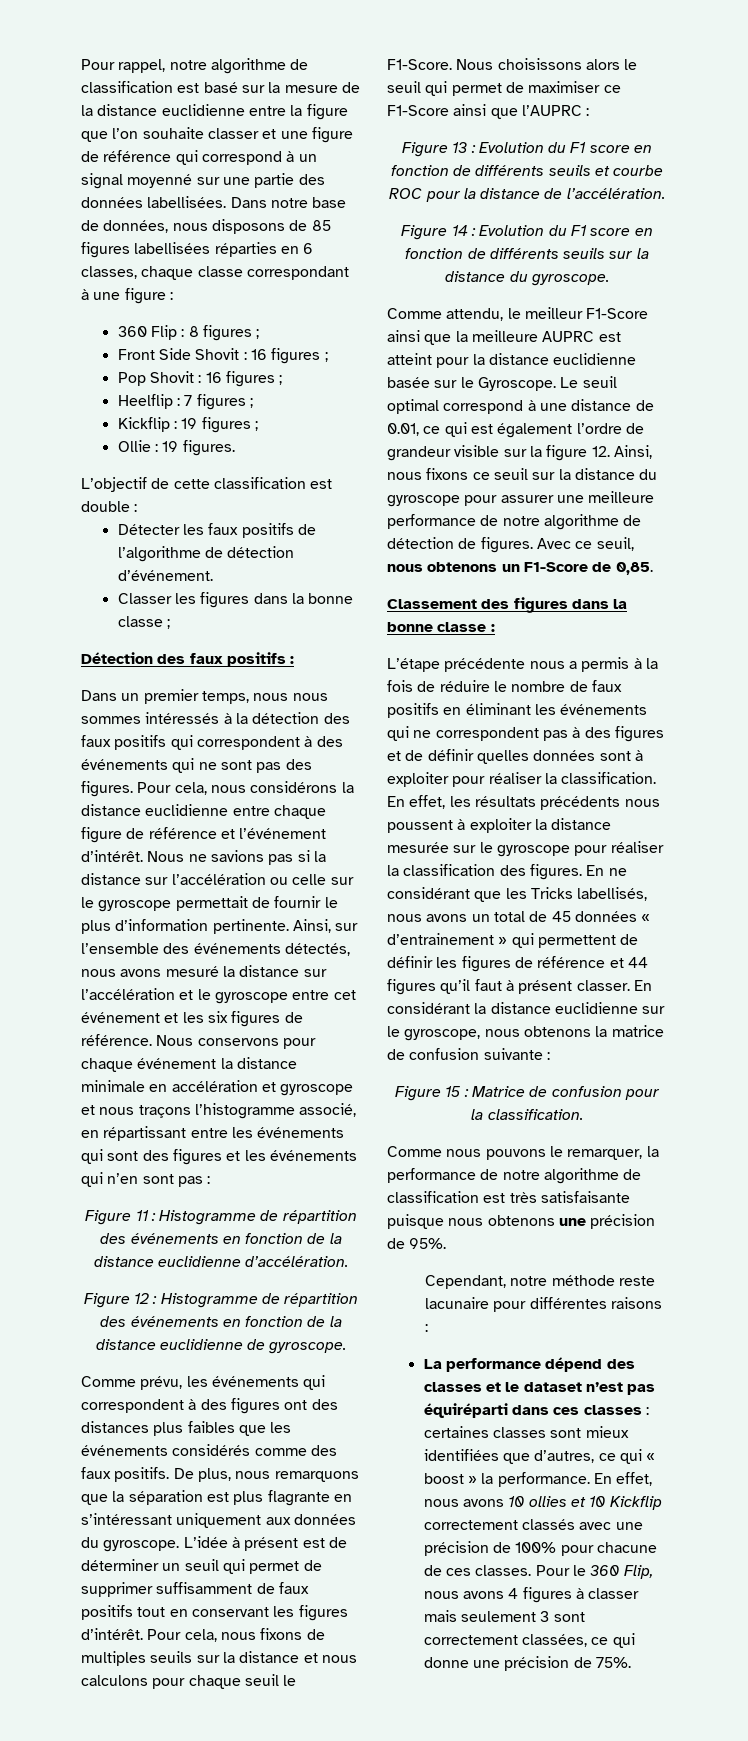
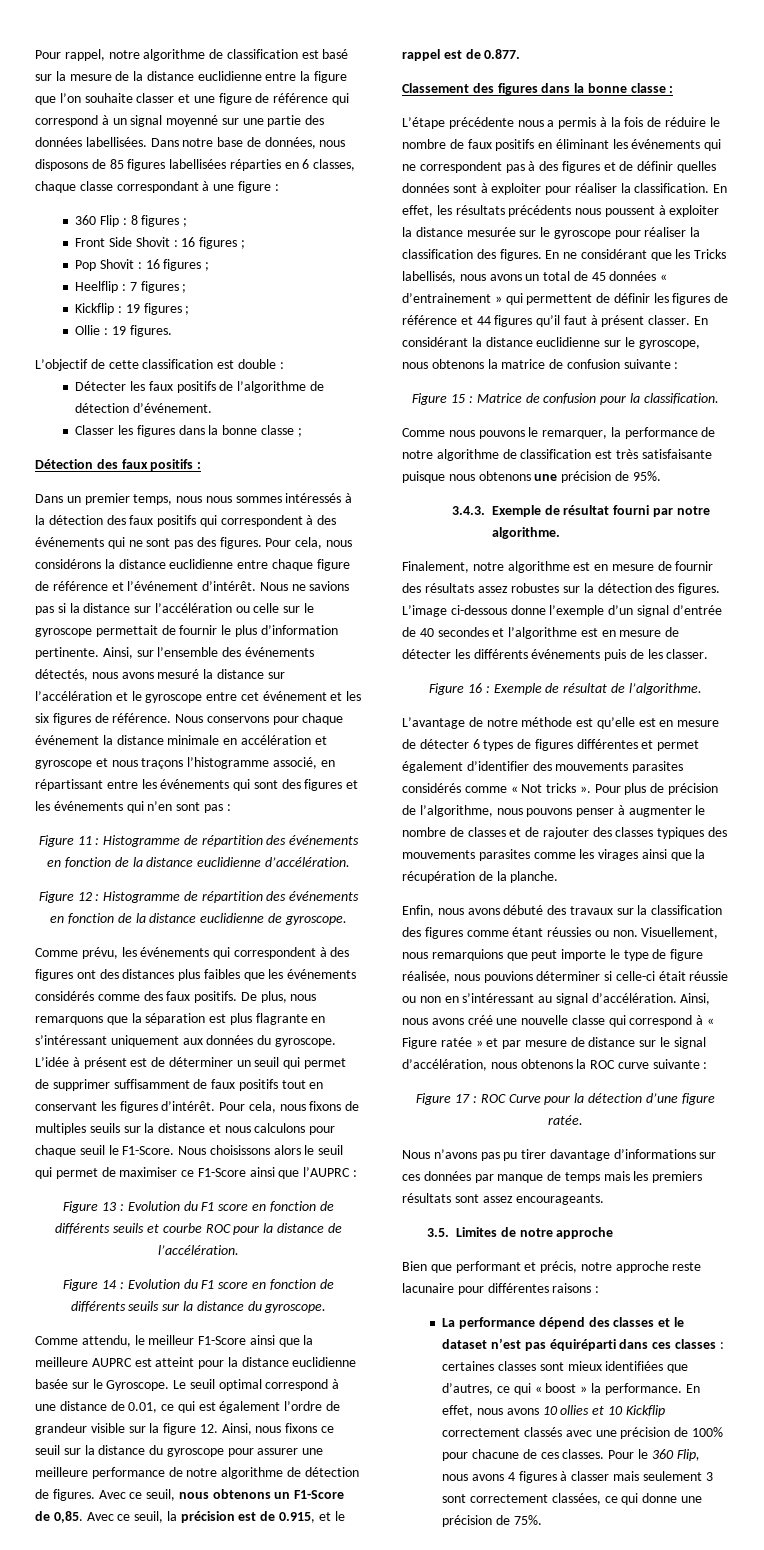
+ Avec ce seuil, la précision est de 0.915, et le rappel est de 0.877.
- Cependant, notre méthode reste lacunaire pour différentes raisons :
+ 3.4.3. Exemple de résultat fourni par notre algorithme.
+ Finalement, notre algorithme est en mesure de fournir des résultats assez robustes sur la détection des figures. L’image ci-dessous donne l’exemple d’un signal d’entrée de 40 secondes et l’algorithme est en mesure de détecter les différents événements puis de les classer.
+ Figure 16 : Exemple de résultat de l’algorithme.
+ L’avantage de notre méthode est qu’elle est en mesure de détecter 6 types de figures différentes et permet également d’identifier des mouvements parasites considérés comme « Not tricks ». Pour plus de précision de l’algorithme, nous pouvons penser à augmenter le nombre de classes et de rajouter des classes typiques des mouvements parasites comme les virages ainsi que la récupération de la planche.
+ Enfin, nous avons débuté des travaux sur la classification des figures comme étant réussies ou non. Visuellement, nous remarquions que peut importe le type de figure réalisée, nous pouvions déterminer si celle-ci était réussie ou non en s’intéressant au signal d’accélération. Ainsi, nous avons créé une nouvelle classe qui correspond à « Figure ratée » et par mesure de distance sur le signal d’accélération, nous obtenons la ROC curve suivante :
+ Figure 17 : ROC Curve pour la détection d’une figure ratée.
+ Nous n’avons pas pu tirer davantage d’informations sur ces données par manque de temps mais les premiers résultats sont assez encourageants.
+ 3.5. Limites de notre approche
+ Bien que performant et précis, notre approche reste lacunaire pour différentes raisons :

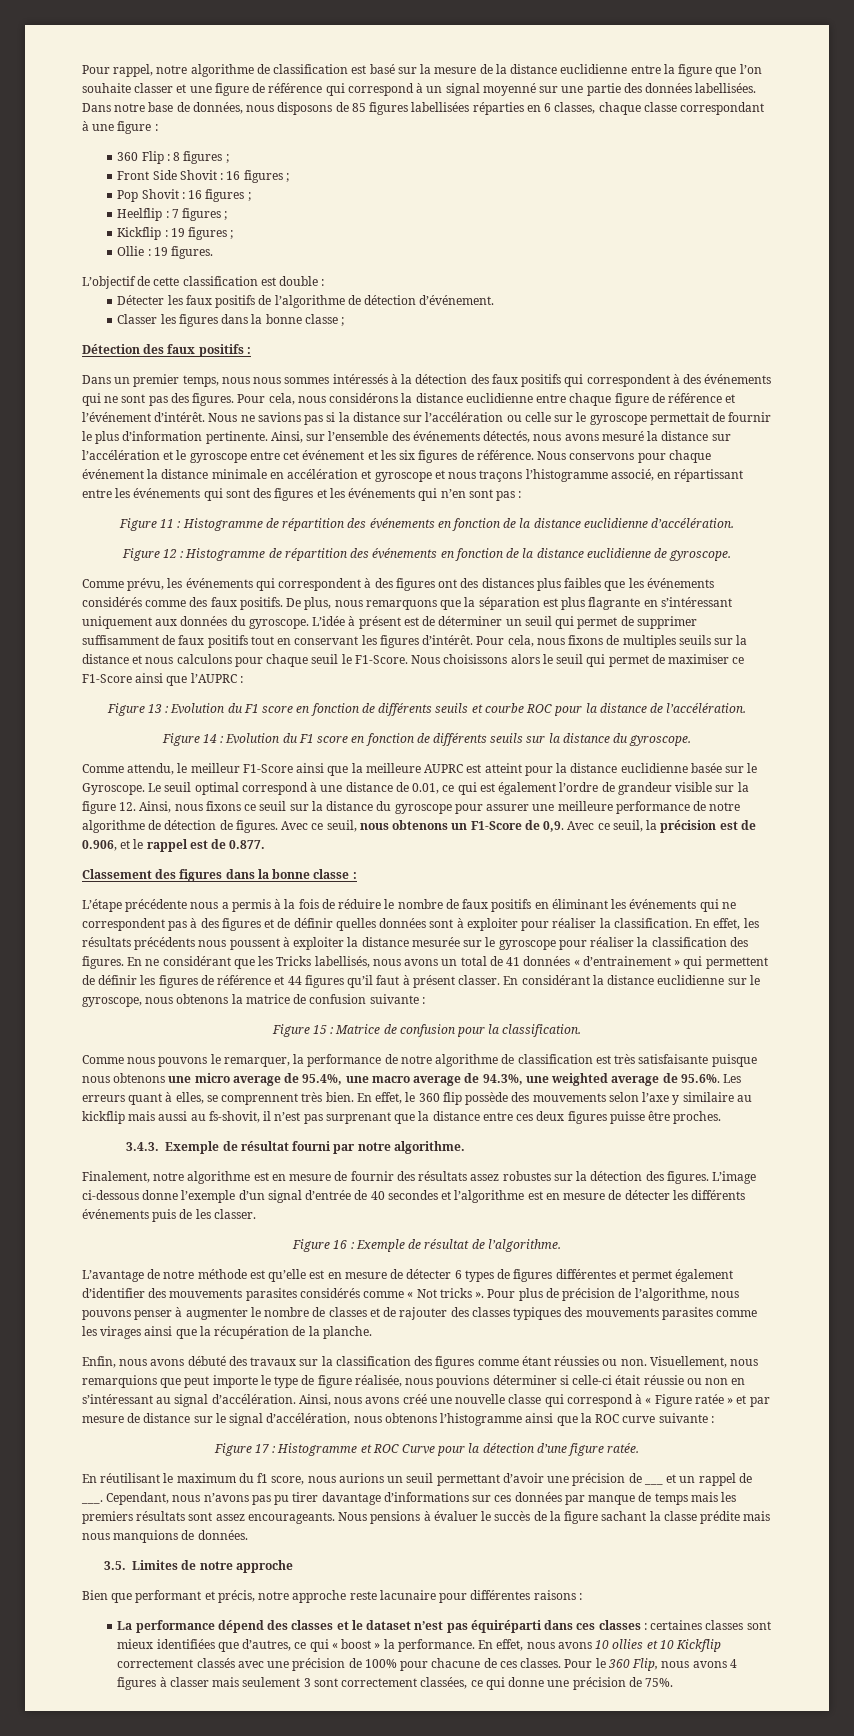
- Avec ce seuil, nous obtenons un F1-Score de 0,85.
+ Avec ce seuil, nous obtenons un F1-Score de 0,9.
- Avec ce seuil, la précision est de 0.915, et le rappel est de 0.877.
+ Avec ce seuil, la précision est de 0.906, et le rappel est de 0.877.
- En ne considérant que les Tricks labellisés, nous avons un total de 45 données « d’entrainement » qui permettent de définir les figures de référence et 44 figures qu’il faut à présent classer.
+ En ne considérant que les Tricks labellisés, nous avons un total de 41 données « d’entrainement » qui permettent de définir les figures de référence et 44 figures qu’il faut à présent classer.
- Comme nous pouvons le remarquer, la performance de notre algorithme de classification est très satisfaisante puisque nous obtenons une précision de 95%.
+ Comme nous pouvons le remarquer, la performance de notre algorithme de classification est très satisfaisante puisque nous obtenons une micro average de 95.4%, une macro average de 94.3%, une weighted average de 95.6%. Les erreurs quant à elles, se comprennent très bien. En effet, le 360 flip possède des mouvements selon l’axe y similaire au kickflip mais aussi au fs-shovit, il n’est pas surprenant que la distance entre ces deux figures puisse être proches.
- Ainsi, nous avons créé une nouvelle classe qui correspond à « Figure ratée » et par mesure de distance sur le signal d’accélération, nous obtenons la ROC curve suivante :
+ Ainsi, nous avons créé une nouvelle classe qui correspond à « Figure ratée » et par mesure de distance sur le signal d’accélération, nous obtenons l’histogramme ainsi que la ROC curve suivante :
- Figure 17 : ROC Curve pour la détection d’une figure ratée.
+ Figure 17 : Histogramme et ROC Curve pour la détection d’une figure ratée.
- Nous n’avons pas pu tirer davantage d’informations sur ces données par manque de temps mais les premiers résultats sont assez encourageants.
+ En réutilisant le maximum du f1 score, nous aurions un seuil permettant d’avoir une précision de ___ et un rappel de ___. Cependant, nous n’avons pas pu tirer davantage d’informations sur ces données par manque de temps mais les premiers résultats sont assez encourageants. Nous pensions à évaluer le succès de la figure sachant la classe prédite mais nous manquions de données.

